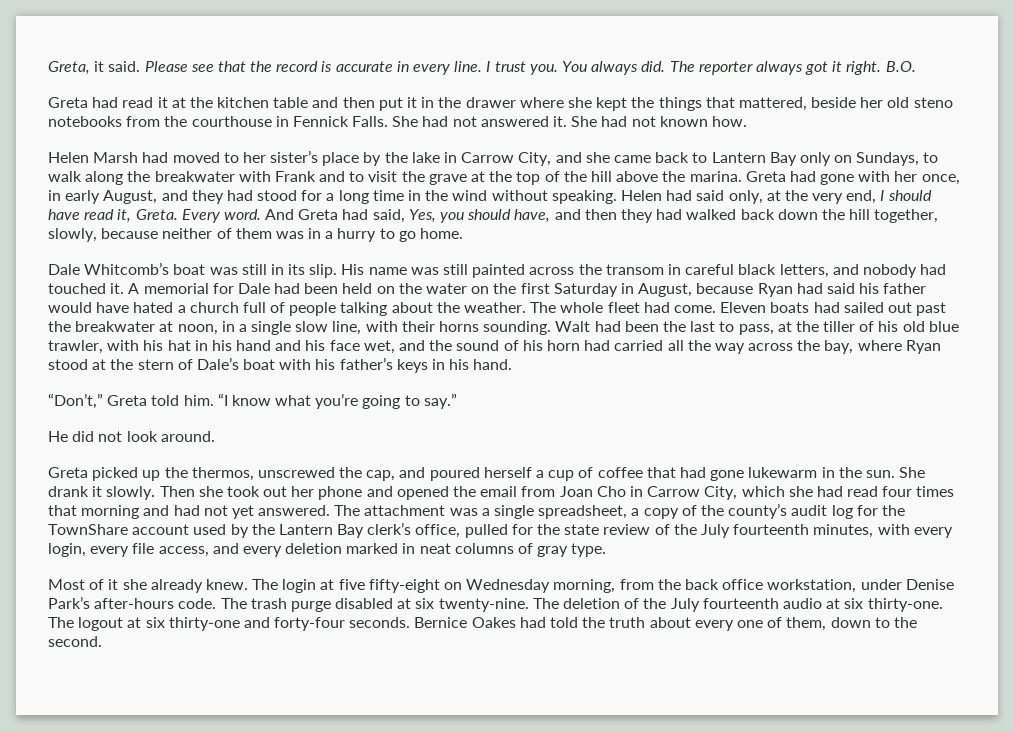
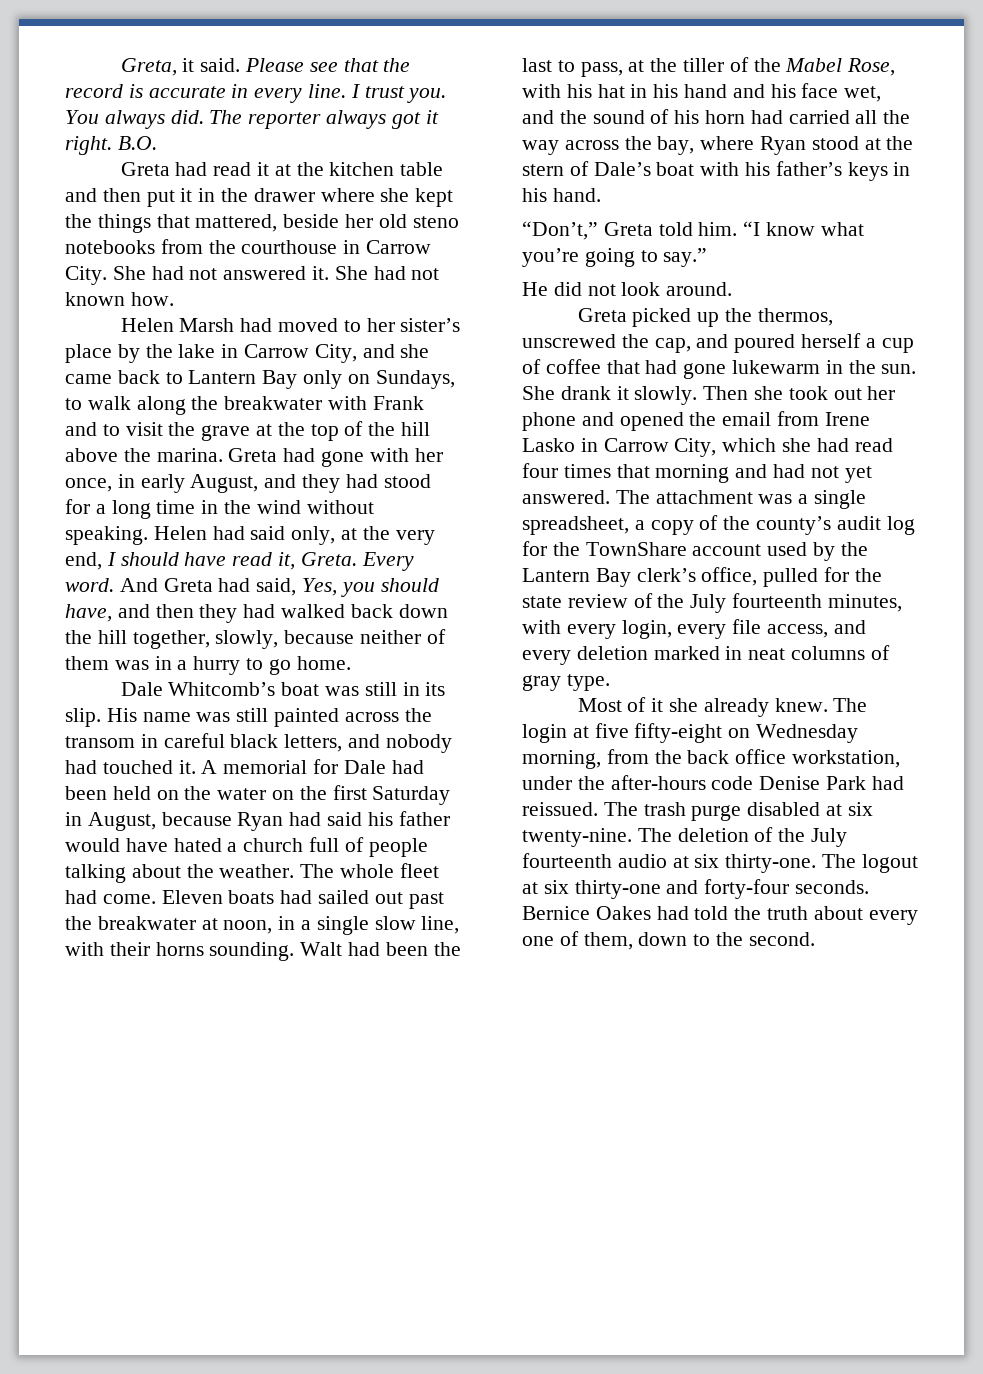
- Greta had read it at the kitchen table and then put it in the drawer where she kept the things that mattered, beside her old steno notebooks from the courthouse in Fennick Falls.
+ Greta had read it at the kitchen table and then put it in the drawer where she kept the things that mattered, beside her old steno notebooks from the courthouse in Carrow City.
- Walt had been the last to pass, at the tiller of his old blue trawler, with his hat in his hand and his face wet, and the sound of his horn had carried all the way across the bay, where Ryan stood at the stern of Dale’s boat with his father’s keys in his hand.
+ Walt had been the last to pass, at the tiller of the Mabel Rose, with his hat in his hand and his face wet, and the sound of his horn had carried all the way across the bay, where Ryan stood at the stern of Dale’s boat with his father’s keys in his hand.
- Then she took out her phone and opened the email from Joan Cho in Carrow City, which she had read four times that morning and had not yet answered.
+ Then she took out her phone and opened the email from Irene Lasko in Carrow City, which she had read four times that morning and had not yet answered.
- The login at five fifty-eight on Wednesday morning, from the back office workstation, under Denise Park’s after-hours code.
+ The login at five fifty-eight on Wednesday morning, from the back office workstation, under the after-hours code Denise Park had reissued.

